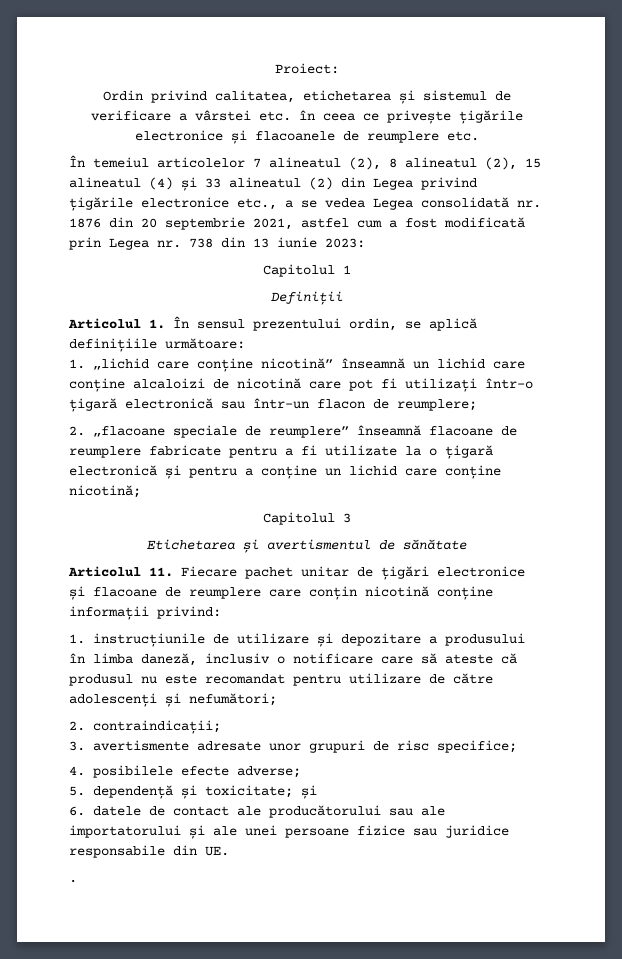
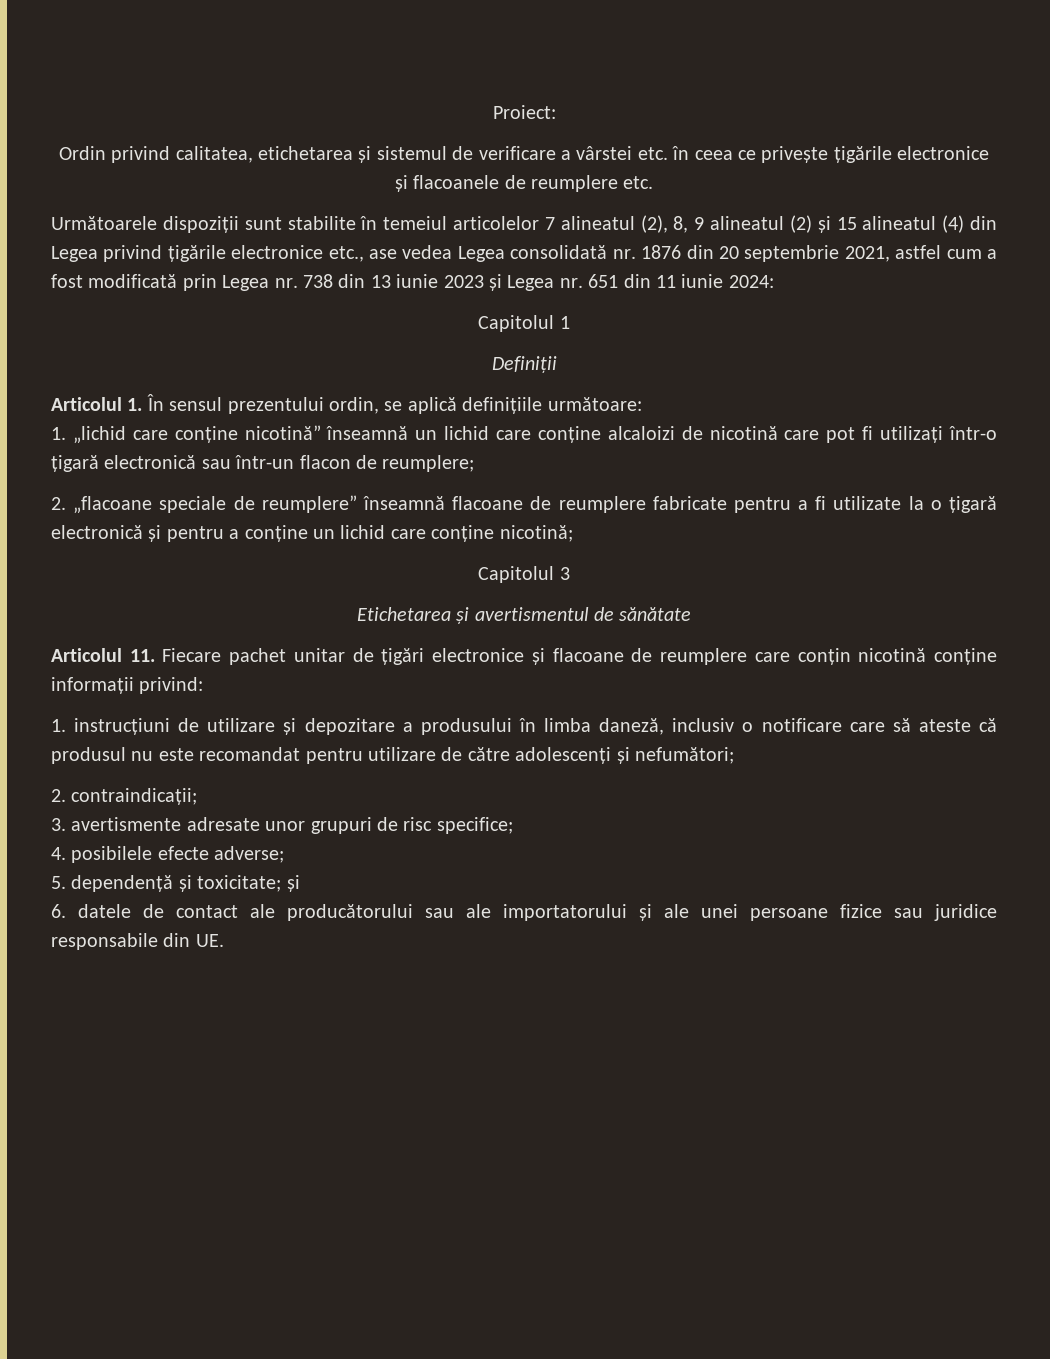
- În temeiul articolelor 7 alineatul (2), 8 alineatul (2), 15 alineatul (4) și 33 alineatul (2) din Legea privind țigările electronice etc., a se vedea Legea consolidată nr. 1876 din 20 septembrie 2021, astfel cum a fost modificată prin Legea nr. 738 din 13 iunie 2023:
+ Următoarele dispoziții sunt stabilite în temeiul articolelor 7 alineatul (2), 8, 9 alineatul (2) și 15 alineatul (4) din Legea privind țigările electronice etc., ase vedea Legea consolidată nr. 1876 din 20 septembrie 2021, astfel cum a fost modificată prin Legea nr. 738 din 13 iunie 2023 și Legea nr. 651 din 11 iunie 2024:
- 1. instrucțiunile de utilizare și depozitare a produsului în limba daneză, inclusiv o notificare care să ateste că produsul nu este recomandat pentru utilizare de către adolescenți și nefumători;
+ 1. instrucțiuni de utilizare și depozitare a produsului în limba daneză, inclusiv o notificare care să ateste că produsul nu este recomandat pentru utilizare de către adolescenți și nefumători;
- .

